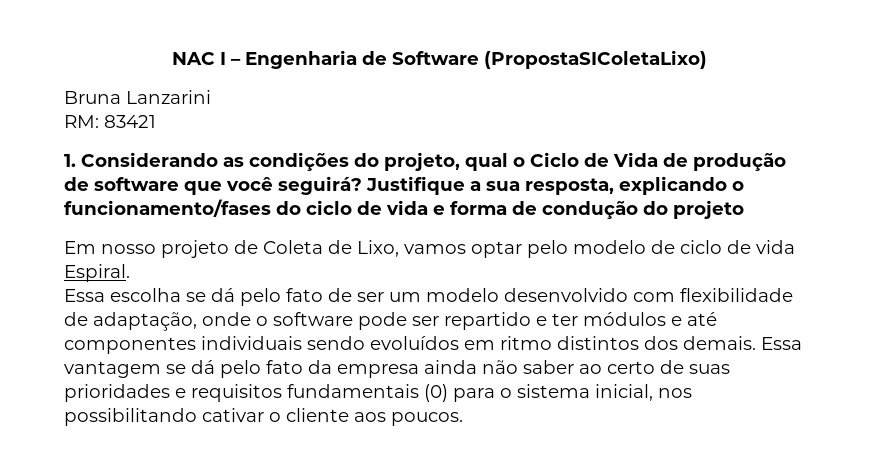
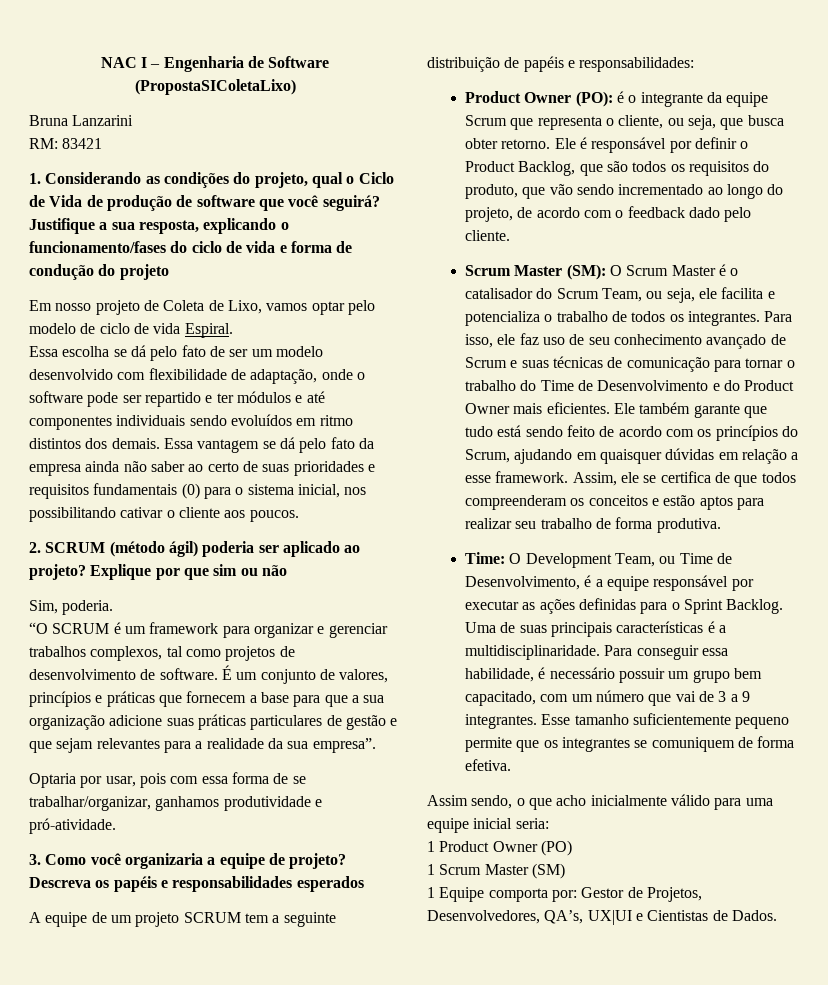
+ 2. SCRUM (método ágil) poderia ser aplicado ao projeto? Explique por que sim ou não
+ Sim, poderia.
+ “O SCRUM é um framework para organizar e gerenciar trabalhos complexos, tal como projetos de desenvolvimento de software. É um conjunto de valores, princípios e práticas que fornecem a base para que a sua organização adicione suas práticas particulares de gestão e que sejam relevantes para a realidade da sua empresa”.
+ Optaria por usar, pois com essa forma de se trabalhar/organizar, ganhamos produtividade e pró-atividade.
+ 3. Como você organizaria a equipe de projeto? Descreva os papéis e responsabilidades esperados
+ A equipe de um projeto SCRUM tem a seguinte distribuição de papéis e responsabilidades:
+ Product Owner (PO): é o integrante da equipe Scrum que representa o cliente, ou seja, que busca obter retorno. Ele é responsável por definir o Product Backlog, que são todos os requisitos do produto, que vão sendo incrementado ao longo do projeto, de acordo com o feedback dado pelo cliente.
+ Scrum Master (SM): O Scrum Master é o catalisador do Scrum Team, ou seja, ele facilita e potencializa o trabalho de todos os integrantes. Para isso, ele faz uso de seu conhecimento avançado de Scrum e suas técnicas de comunicação para tornar o trabalho do Time de Desenvolvimento e do Product Owner mais eficientes. Ele também garante que tudo está sendo feito de acordo com os princípios do Scrum, ajudando em quaisquer dúvidas em relação a esse framework. Assim, ele se certifica de que todos compreenderam os conceitos e estão aptos para realizar seu trabalho de forma produtiva.
+ Time: O Development Team, ou Time de Desenvolvimento, é a equipe responsável por executar as ações definidas para o Sprint Backlog. Uma de suas principais características é a multidisciplinaridade. Para conseguir essa habilidade, é necessário possuir um grupo bem capacitado, com um número que vai de 3 a 9 integrantes. Esse tamanho suficientemente pequeno permite que os integrantes se comuniquem de forma efetiva.
+ Assim sendo, o que acho inicialmente válido para uma equipe inicial seria:
+ 1 Product Owner (PO)
+ 1 Scrum Master (SM)
+ 1 Equipe comporta por: Gestor de Projetos, Desenvolvedores, QA’s, UX|UI e Cientistas de Dados.

